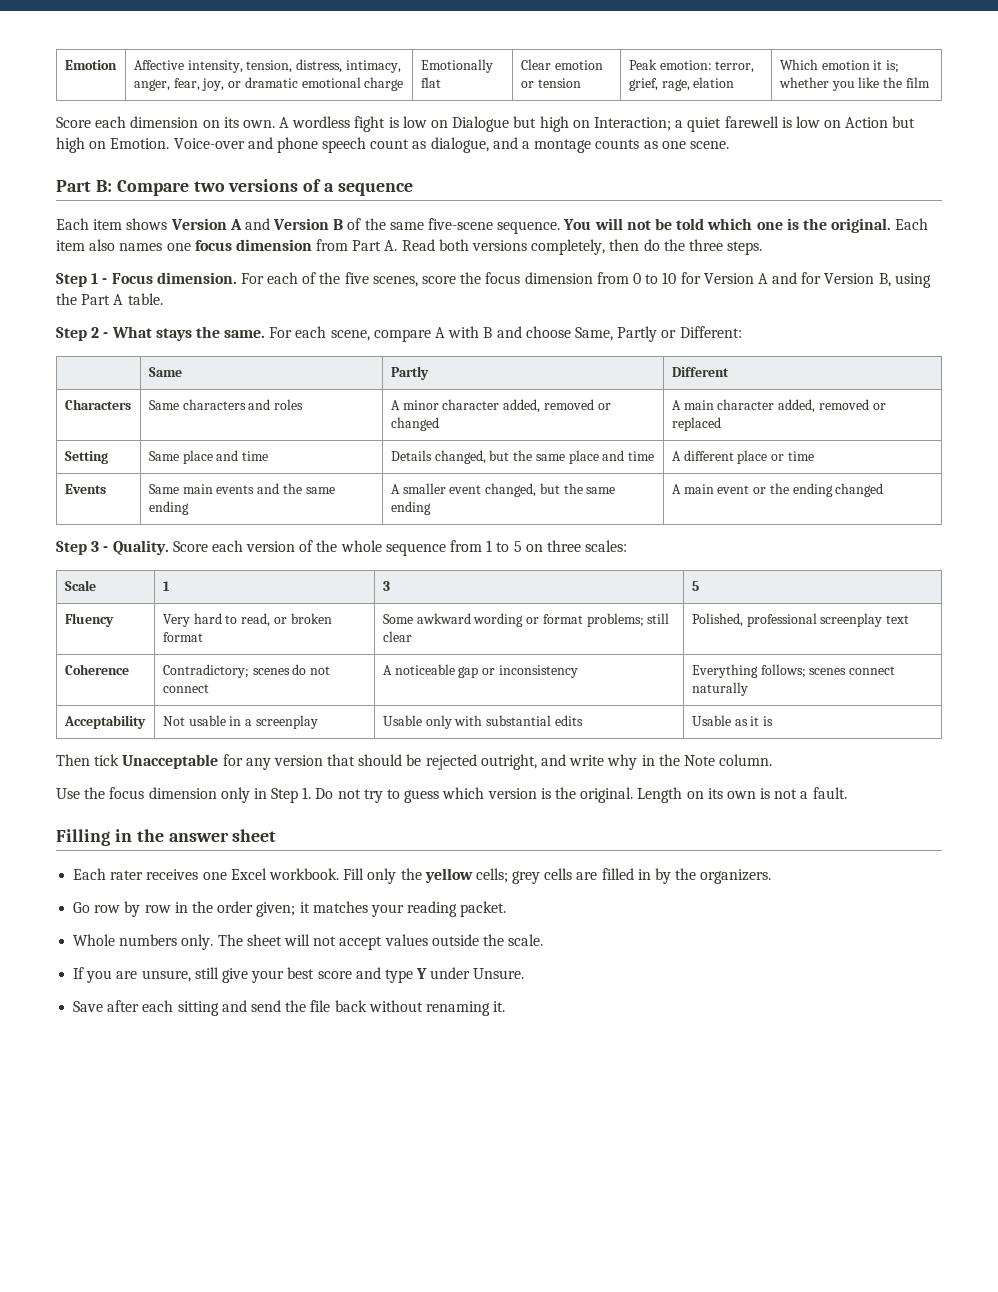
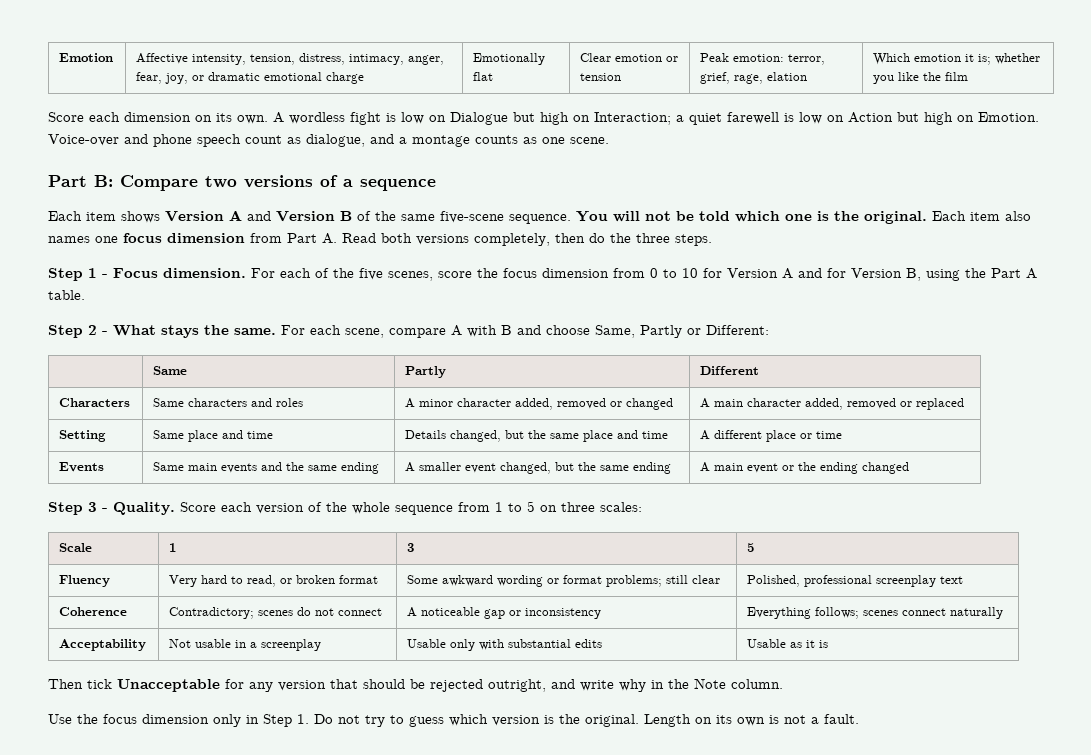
- Filling in the answer sheet
- Each rater receives one Excel workbook. Fill only the yellow cells; grey cells are filled in by the organizers.
- Go row by row in the order given; it matches your reading packet.
- Whole numbers only. The sheet will not accept values outside the scale.
- If you are unsure, still give your best score and type Y under Unsure.
- Save after each sitting and send the file back without renaming it.

